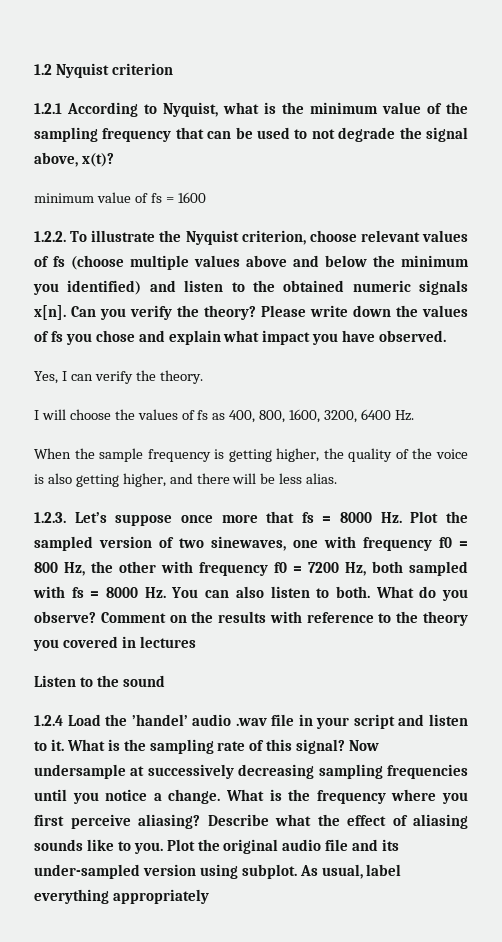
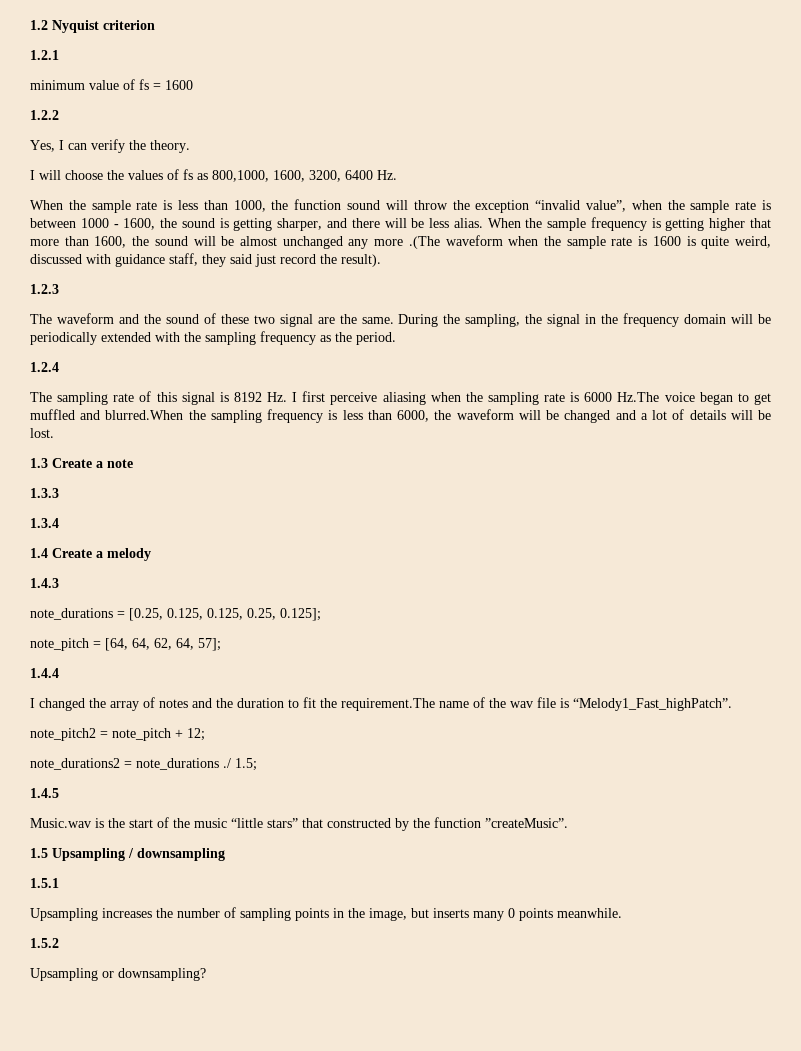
- 1.2.1 According to Nyquist, what is the minimum value of the sampling frequency that can be used to not degrade the signal above, x(t)?
+ 1.2.1
- 1.2.2. To illustrate the Nyquist criterion, choose relevant values of fs (choose multiple values above and below the minimum you identified) and listen to the obtained numeric signals x[n]. Can you verify the theory? Please write down the values of fs you chose and explain what impact you have observed.
+ 1.2.2
- I will choose the values of fs as 400, 800, 1600, 3200, 6400 Hz.
+ I will choose the values of fs as 800,1000, 1600, 3200, 6400 Hz.
- When the sample frequency is getting higher, the quality of the voice is also getting higher, and there will be less alias.
- 1.2.3. Let’s suppose once more that fs = 8000 Hz. Plot the sampled version of two sinewaves, one with frequency f0 = 800 Hz, the other with frequency f0 = 7200 Hz, both sampled with fs = 8000 Hz. You can also listen to both. What do you observe? Comment on the results with reference to the theory you covered in lectures
- Listen to the sound
- 1.2.4 Load the ’handel’ audio .wav file in your script and listen to it. What is the sampling rate of this signal? Now undersample at successively decreasing sampling frequencies until you notice a change. What is the frequency where you first perceive aliasing? Describe what the effect of aliasing sounds like to you. Plot the original audio file and its under-sampled version using subplot. As usual, label everything appropriately
+ When the sample rate is less than 1000, the function sound will throw the exception “invalid value”, when the sample rate is between 1000 - 1600, the sound is getting sharper, and there will be less alias. When the sample frequency is getting higher that more than 1600, the sound will be almost unchanged any more .(The waveform when the sample rate is 1600 is quite weird, discussed with guidance staff, they said just record the result).
+ 1.2.3
+ The waveform and the sound of these two signal are the same. During the sampling, the signal in the frequency domain will be periodically extended with the sampling frequency as the period.
+ 1.2.4
+ The sampling rate of this signal is 8192 Hz. I first perceive aliasing when the sampling rate is 6000 Hz.The voice began to get muffled and blurred.When the sampling frequency is less than 6000, the waveform will be changed and a lot of details will be lost.
+ 1.3 Create a note
+ 1.3.3
+ 1.3.4
+ 1.4 Create a melody
+ 1.4.3
+ note_durations = [0.25, 0.125, 0.125, 0.25, 0.125];
+ note_pitch = [64, 64, 62, 64, 57];
+ 1.4.4
+ I changed the array of notes and the duration to fit the requirement.The name of the wav file is “Melody1_Fast_highPatch”.
+ note_pitch2 = note_pitch + 12;
+ note_durations2 = note_durations ./ 1.5;
+ 1.4.5
+ Music.wav is the start of the music “little stars” that constructed by the function ”createMusic”.
+ 1.5 Upsampling / downsampling
+ 1.5.1
+ Upsampling increases the number of sampling points in the image, but inserts many 0 points meanwhile.
+ 1.5.2
+ Upsampling or downsampling?

